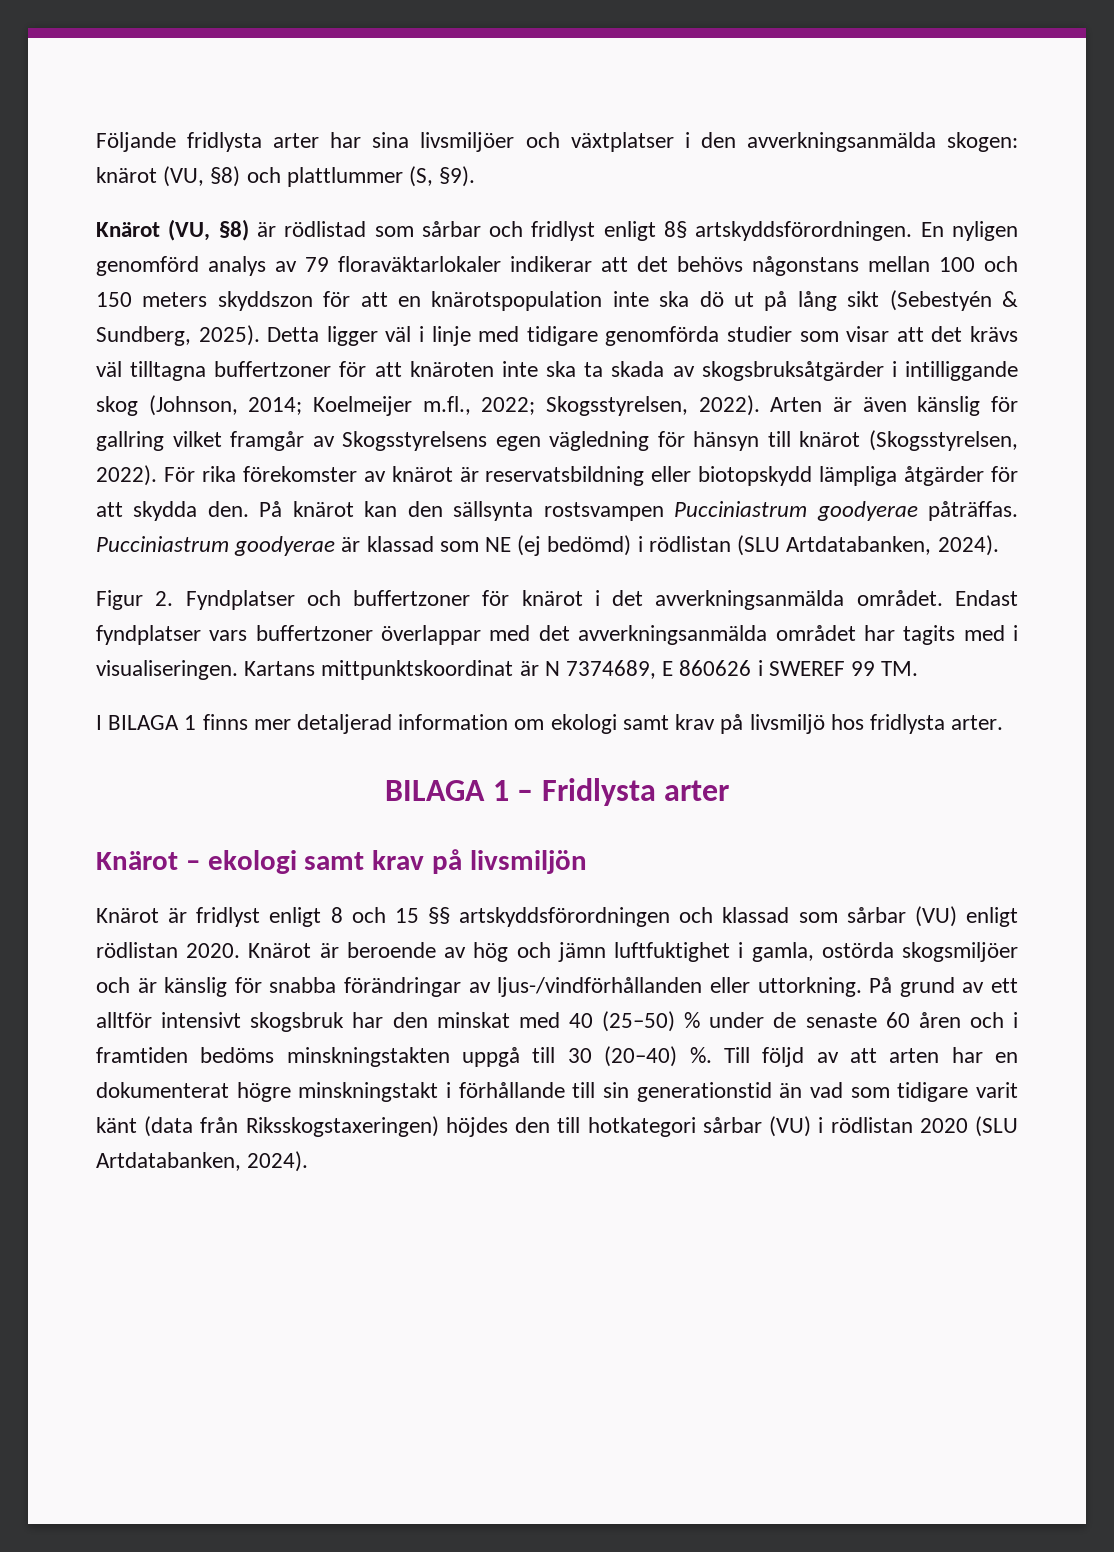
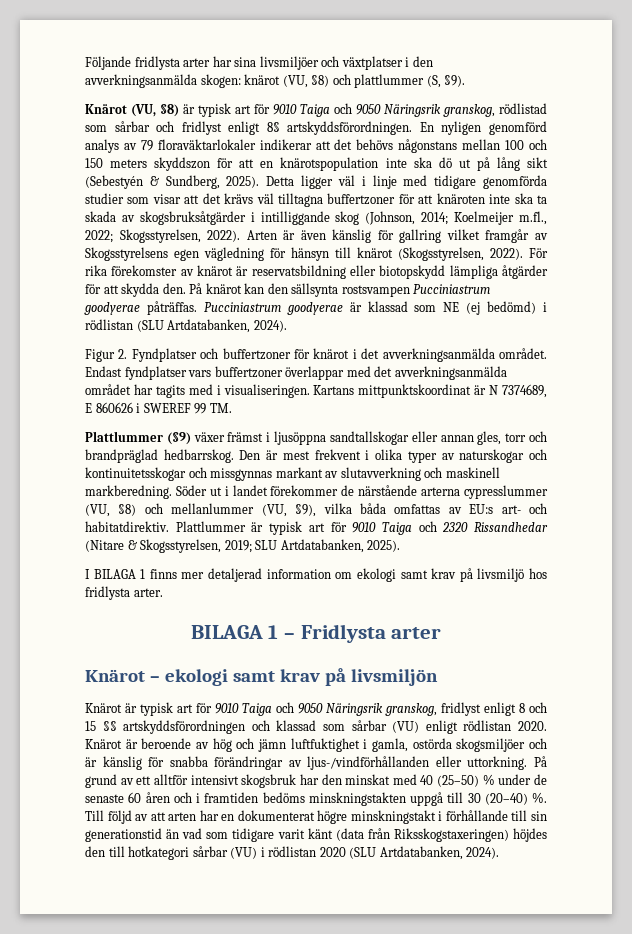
- Knärot (VU, §8) är rödlistad som sårbar och fridlyst enligt 8§ artskyddsförordningen.
+ Knärot (VU, §8) är typisk art för 9010 Taiga och 9050 Näringsrik granskog, rödlistad som sårbar och fridlyst enligt 8§ artskyddsförordningen.
+ Plattlummer (§9) växer främst i ljusöppna sandtallskogar eller annan gles, torr och brandpräglad hedbarrskog. Den är mest frekvent i olika typer av naturskogar och kontinuitetsskogar och missgynnas markant av slutavverkning och maskinell markberedning. Söder ut i landet förekommer de närstående arterna cypresslummer (VU, §8) och mellanlummer (VU, §9), vilka båda omfattas av EU:s art- och habitatdirektiv. Plattlummer är typisk art för 9010 Taiga och 2320 Rissandhedar (Nitare & Skogsstyrelsen, 2019; SLU Artdatabanken, 2025).
- Knärot är fridlyst enligt 8 och 15 §§ artskyddsförordningen och klassad som sårbar (VU) enligt rödlistan 2020.
+ Knärot är typisk art för 9010 Taiga och 9050 Näringsrik granskog, fridlyst enligt 8 och 15 §§ artskyddsförordningen och klassad som sårbar (VU) enligt rödlistan 2020.

